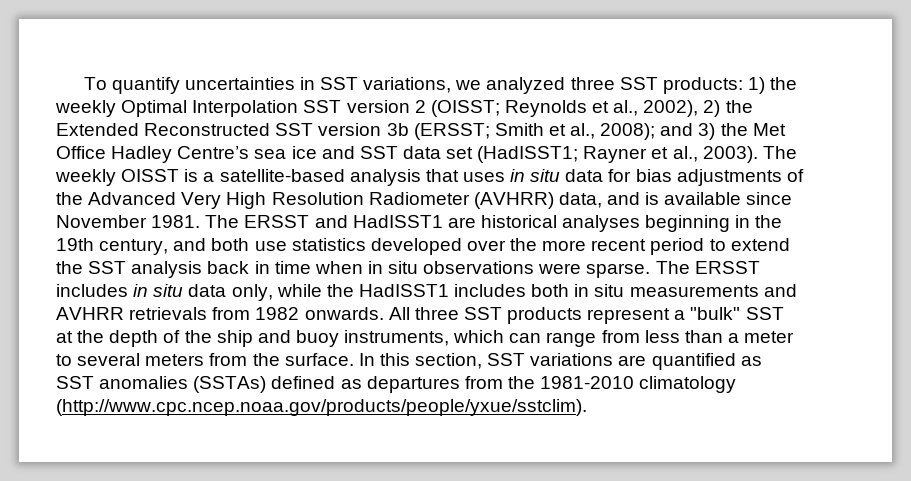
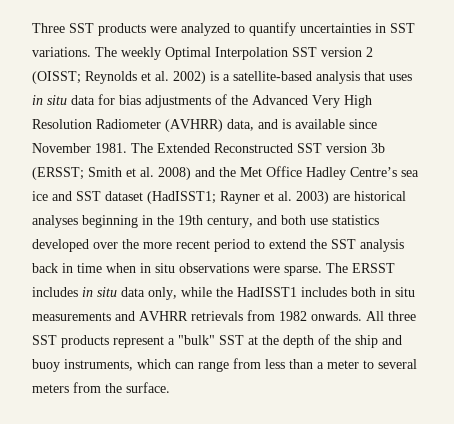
- To quantify uncertainties in SST variations, we analyzed three SST products: 1) the weekly Optimal Interpolation SST version 2 (OISST; Reynolds et al., 2002), 2) the Extended Reconstructed SST version 3b (ERSST; Smith et al., 2008); and 3) the Met Office Hadley Centre’s sea ice and SST data set (HadISST1; Rayner et al., 2003). The weekly OISST is a satellite-based analysis that uses in situ data for bias adjustments of the Advanced Very High Resolution Radiometer (AVHRR) data, and is available since November 1981.
+ Three SST products were analyzed to quantify uncertainties in SST variations. The weekly Optimal Interpolation SST version 2 (OISST; Reynolds et al. 2002) is a satellite-based analysis that uses in situ data for bias adjustments of the Advanced Very High Resolution Radiometer (AVHRR) data, and is available since November 1981.
- The ERSST and HadISST1 are historical analyses beginning in the 19th century, and both use statistics developed over the more recent period to extend the SST analysis back in time when in situ observations were sparse.
+ The Extended Reconstructed SST version 3b (ERSST; Smith et al. 2008) and the Met Office Hadley Centre’s sea ice and SST dataset (HadISST1; Rayner et al. 2003) are historical analyses beginning in the 19th century, and both use statistics developed over the more recent period to extend the SST analysis back in time when in situ observations were sparse.
- In this section, SST variations are quantified as SST anomalies (SSTAs) defined as departures from the 1981-2010 climatology (http://www.cpc.ncep.noaa.gov/products/people/yxue/sstclim).

